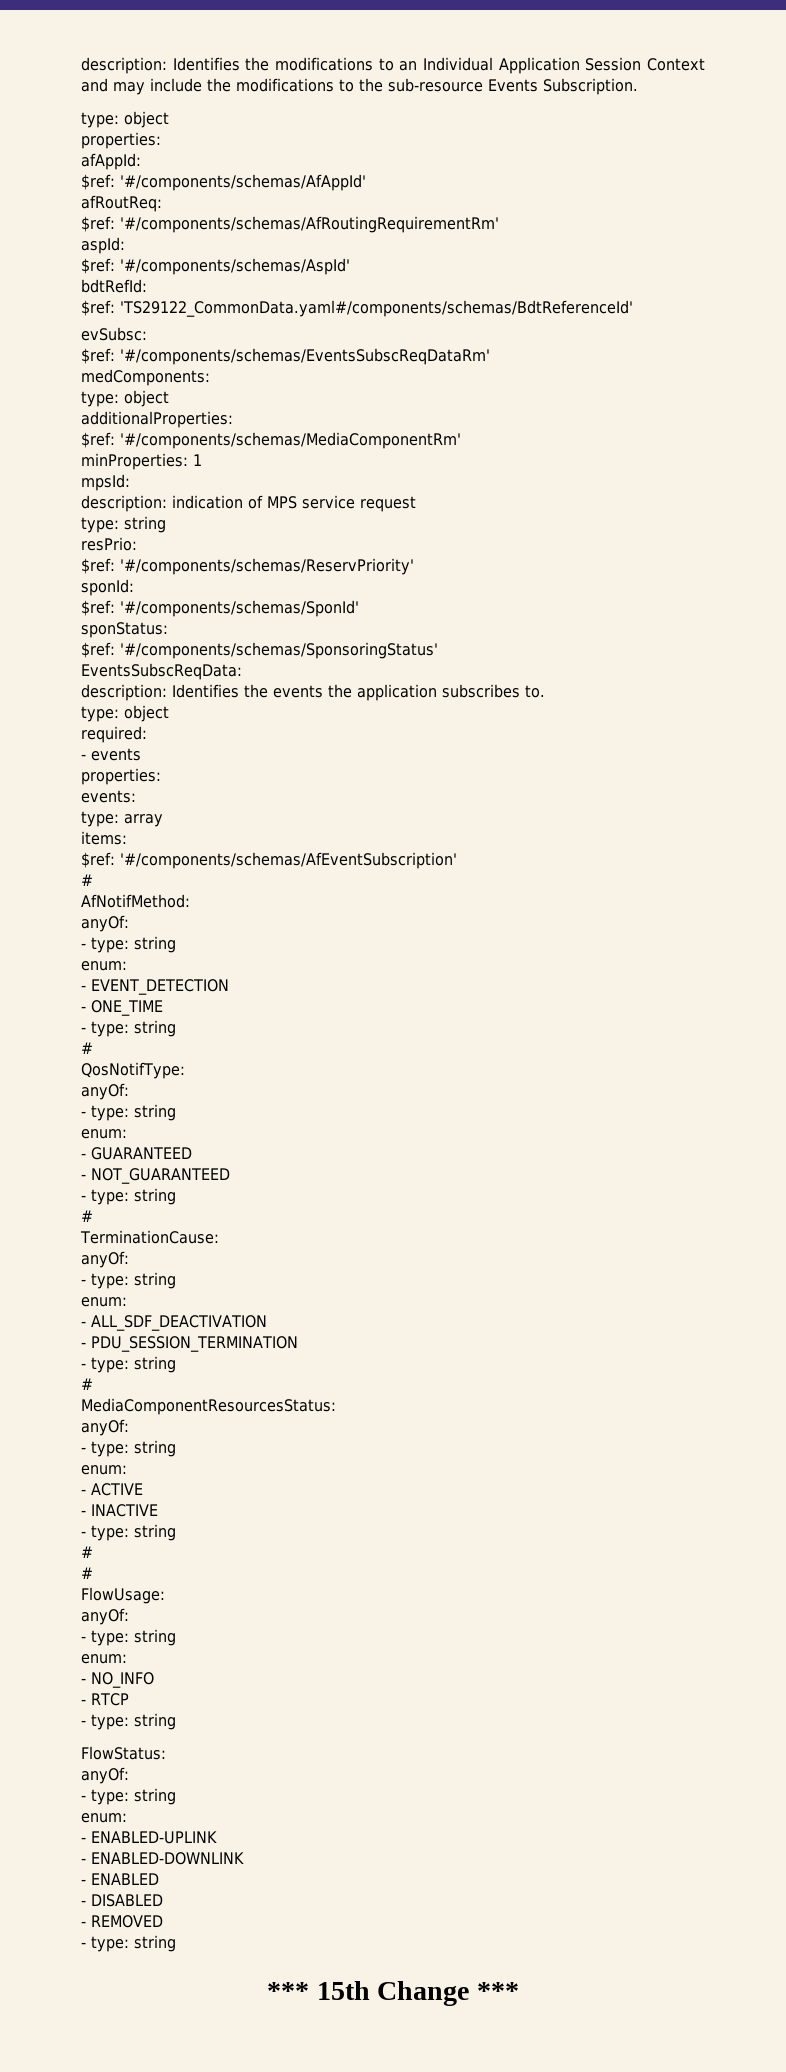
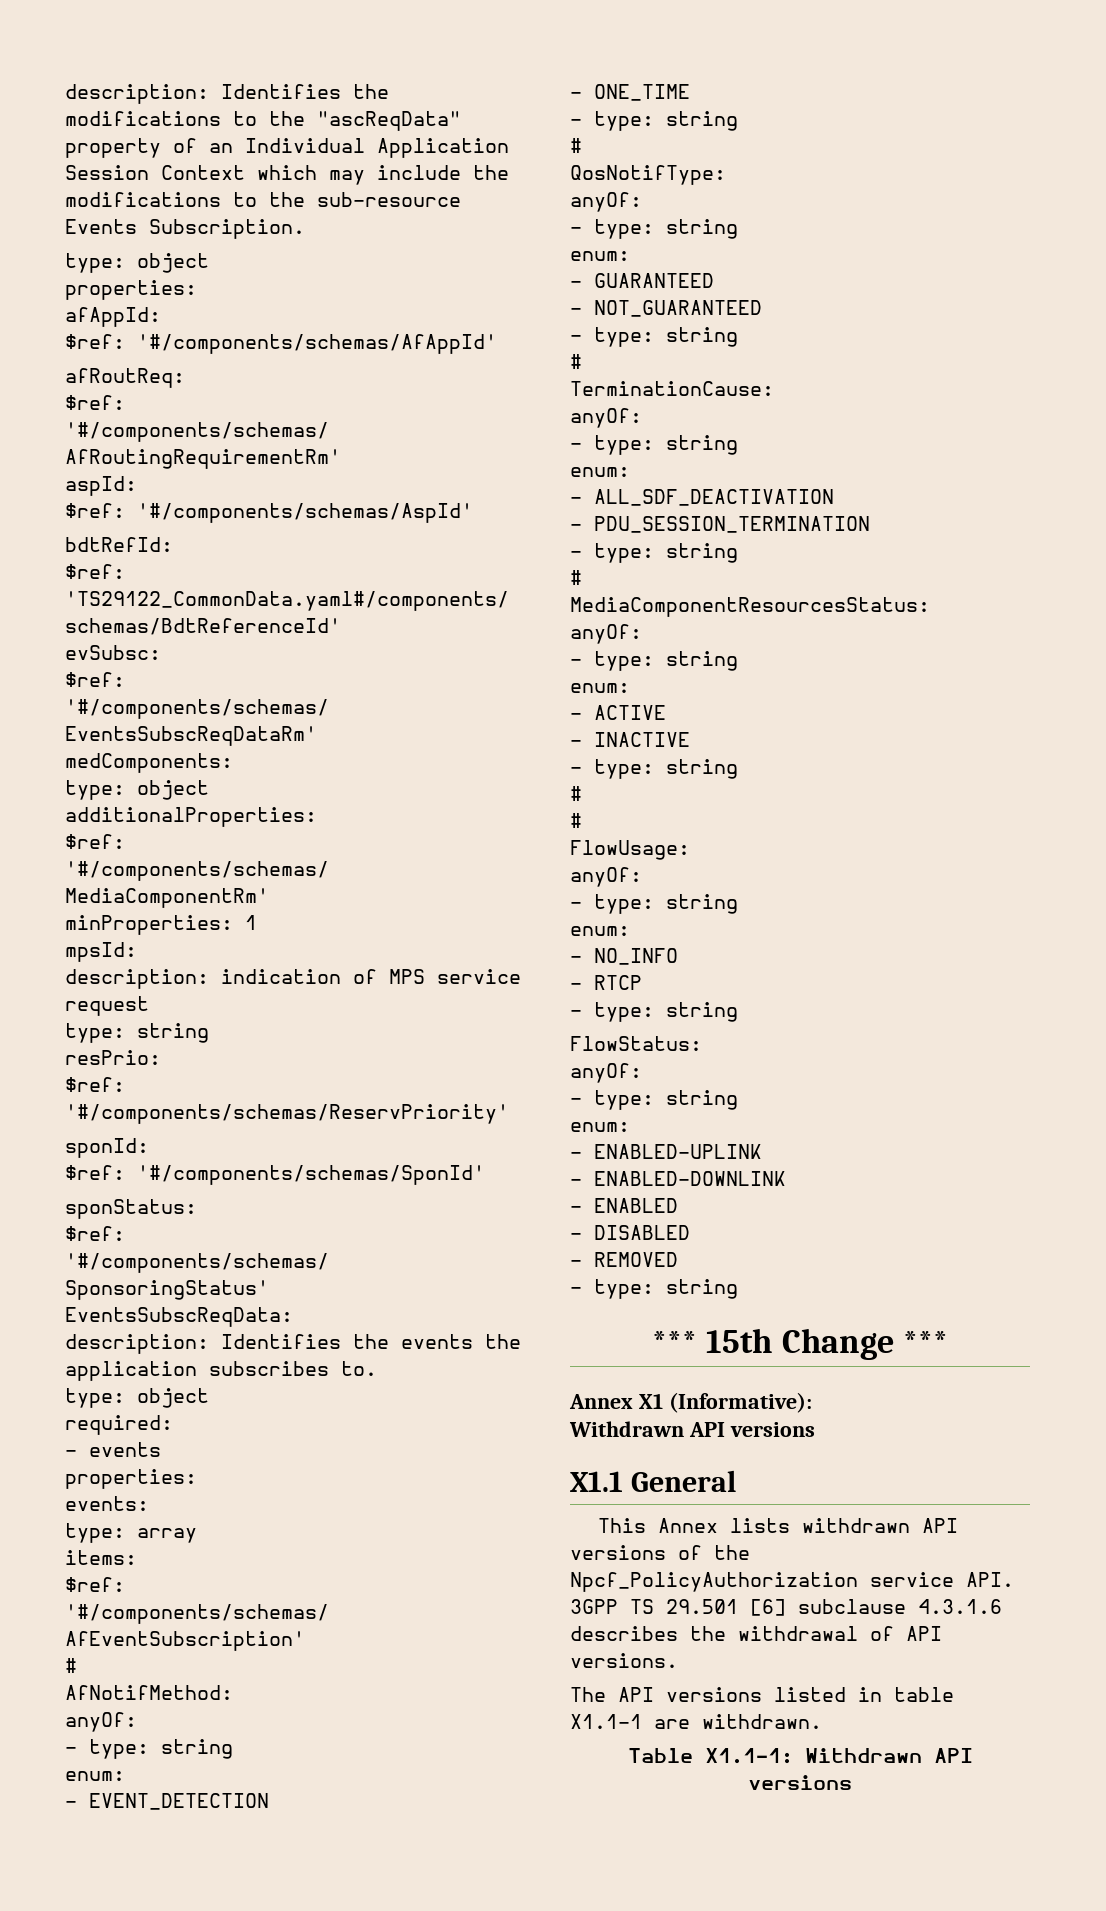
- description: Identifies the modifications to an Individual Application Session Context and may include the modifications to the sub-resource Events Subscription.
+ description: Identifies the modifications to the "ascReqData" property of an Individual Application Session Context which may include the modifications to the sub-resource Events Subscription.
+ Annex X1 (Informative):
+ Withdrawn API versions
+ X1.1 General
+ This Annex lists withdrawn API versions of the Npcf_PolicyAuthorization service API. 3GPP TS 29.501 [6] subclause 4.3.1.6 describes the withdrawal of API versions.
+ The API versions listed in table X1.1-1 are withdrawn.
+ Table X1.1-1: Withdrawn API versions

